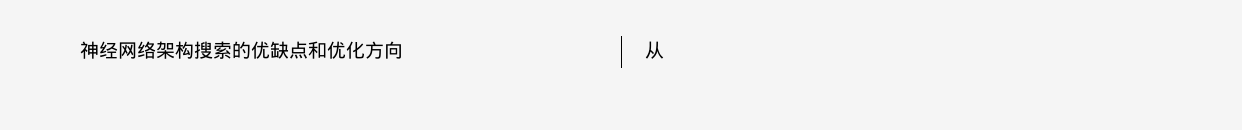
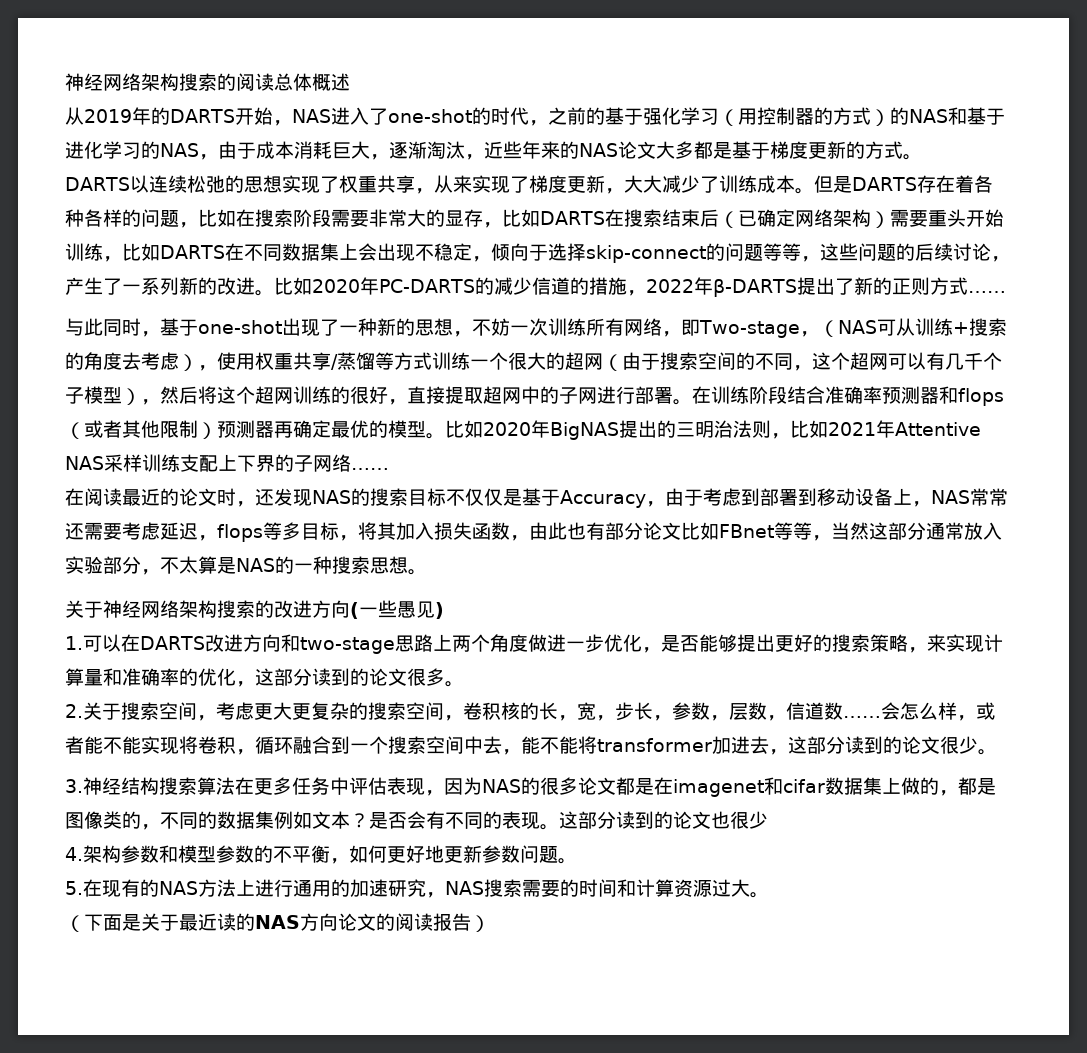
- 神经网络架构搜索的优缺点和优化方向
- 从
+ 神经网络架构搜索的阅读总体概述
+ 从2019年的DARTS开始，NAS进入了one-shot的时代，之前的基于强化学习（用控制器的方式）的NAS和基于进化学习的NAS，由于成本消耗巨大，逐渐淘汰，近些年来的NAS论文大多都是基于梯度更新的方式。
+ DARTS以连续松弛的思想实现了权重共享，从来实现了梯度更新，大大减少了训练成本。但是DARTS存在着各种各样的问题，比如在搜索阶段需要非常大的显存，比如DARTS在搜索结束后（已确定网络架构）需要重头开始训练，比如DARTS在不同数据集上会出现不稳定，倾向于选择skip-connect的问题等等，这些问题的后续讨论，产生了一系列新的改进。比如2020年PC-DARTS的减少信道的措施，2022年β-DARTS提出了新的正则方式……
+ 与此同时，基于one-shot出现了一种新的思想，不妨一次训练所有网络，即Two-stage，（NAS可从训练+搜索的角度去考虑），使用权重共享/蒸馏等方式训练一个很大的超网（由于搜索空间的不同，这个超网可以有几千个子模型），然后将这个超网训练的很好，直接提取超网中的子网进行部署。在训练阶段结合准确率预测器和flops（或者其他限制）预测器再确定最优的模型。比如2020年BigNAS提出的三明治法则，比如2021年Attentive NAS采样训练支配上下界的子网络……
+ 在阅读最近的论文时，还发现NAS的搜索目标不仅仅是基于Accuracy，由于考虑到部署到移动设备上，NAS常常还需要考虑延迟，flops等多目标，将其加入损失函数，由此也有部分论文比如FBnet等等，当然这部分通常放入实验部分，不太算是NAS的一种搜索思想。
+ 关于神经网络架构搜索的改进方向(一些愚见)
+ 1.可以在DARTS改进方向和two-stage思路上两个角度做进一步优化，是否能够提出更好的搜索策略，来实现计算量和准确率的优化，这部分读到的论文很多。
+ 2.关于搜索空间，考虑更大更复杂的搜索空间，卷积核的长，宽，步长，参数，层数，信道数……会怎么样，或者能不能实现将卷积，循环融合到一个搜索空间中去，能不能将transformer加进去，这部分读到的论文很少。
+ 3.神经结构搜索算法在更多任务中评估表现，因为NAS的很多论文都是在imagenet和cifar数据集上做的，都是图像类的，不同的数据集例如文本？是否会有不同的表现。这部分读到的论文也很少
+ 4.架构参数和模型参数的不平衡，如何更好地更新参数问题。
+ 5.在现有的NAS方法上进行通用的加速研究，NAS搜索需要的时间和计算资源过大。
+ （下面是关于最近读的NAS方向论文的阅读报告）

